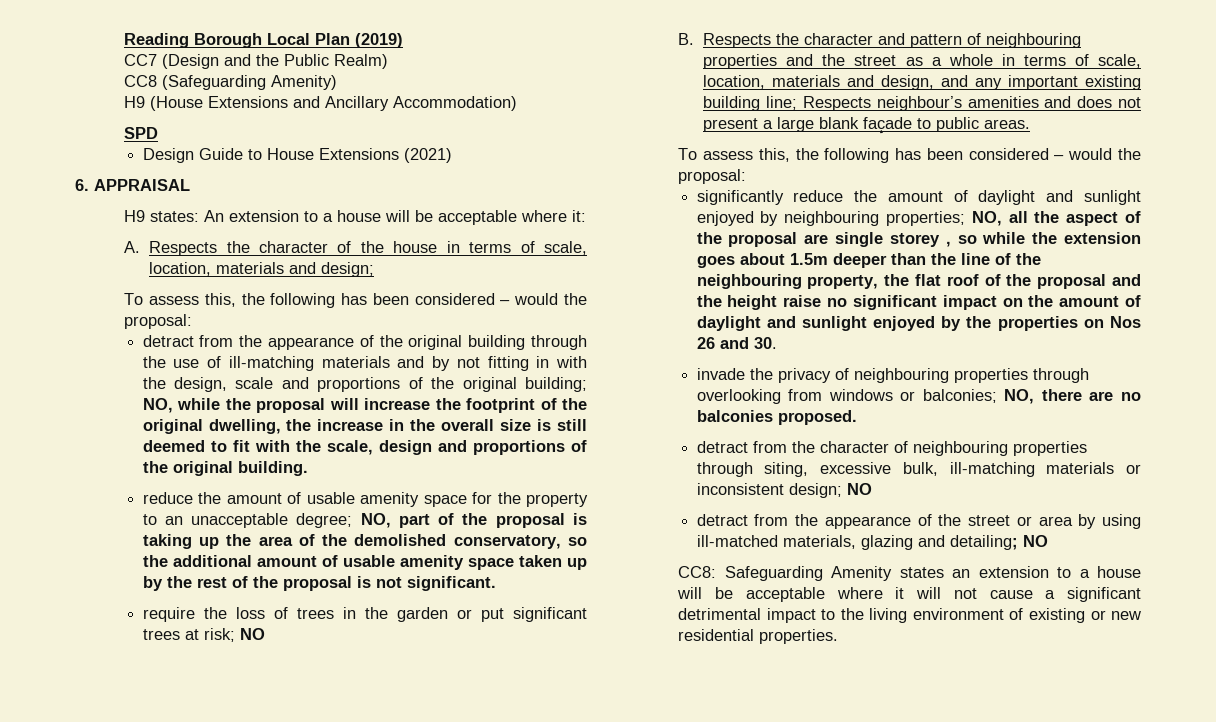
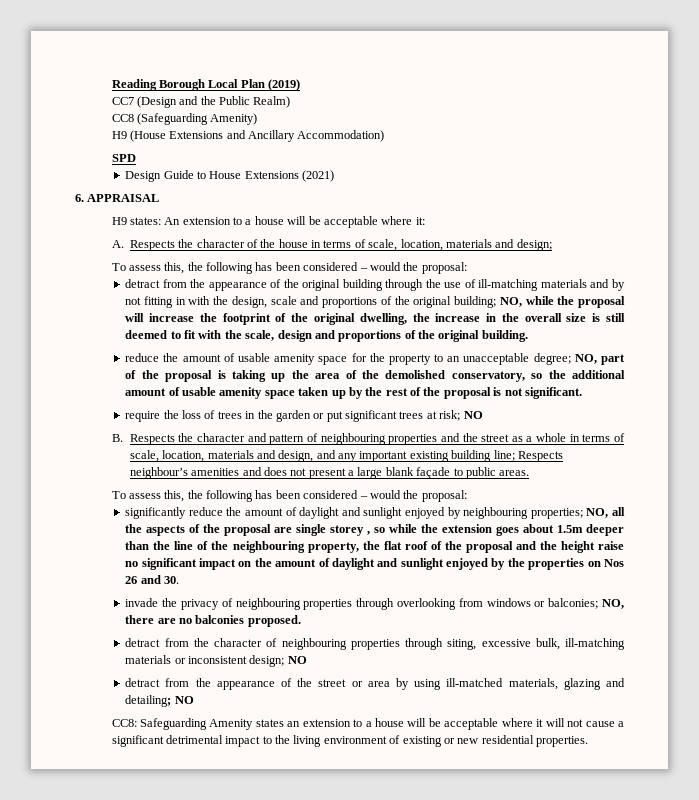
- NO, all the aspect of the proposal are single storey , so while the extension goes about 1.5m deeper than the line of the neighbouring property, the flat roof of the proposal and the height raise no significant impact on the amount of daylight and sunlight enjoyed by the properties on Nos 26 and 30.
+ NO, all the aspects of the proposal are single storey , so while the extension goes about 1.5m deeper than the line of the neighbouring property, the flat roof of the proposal and the height raise no significant impact on the amount of daylight and sunlight enjoyed by the properties on Nos 26 and 30.

